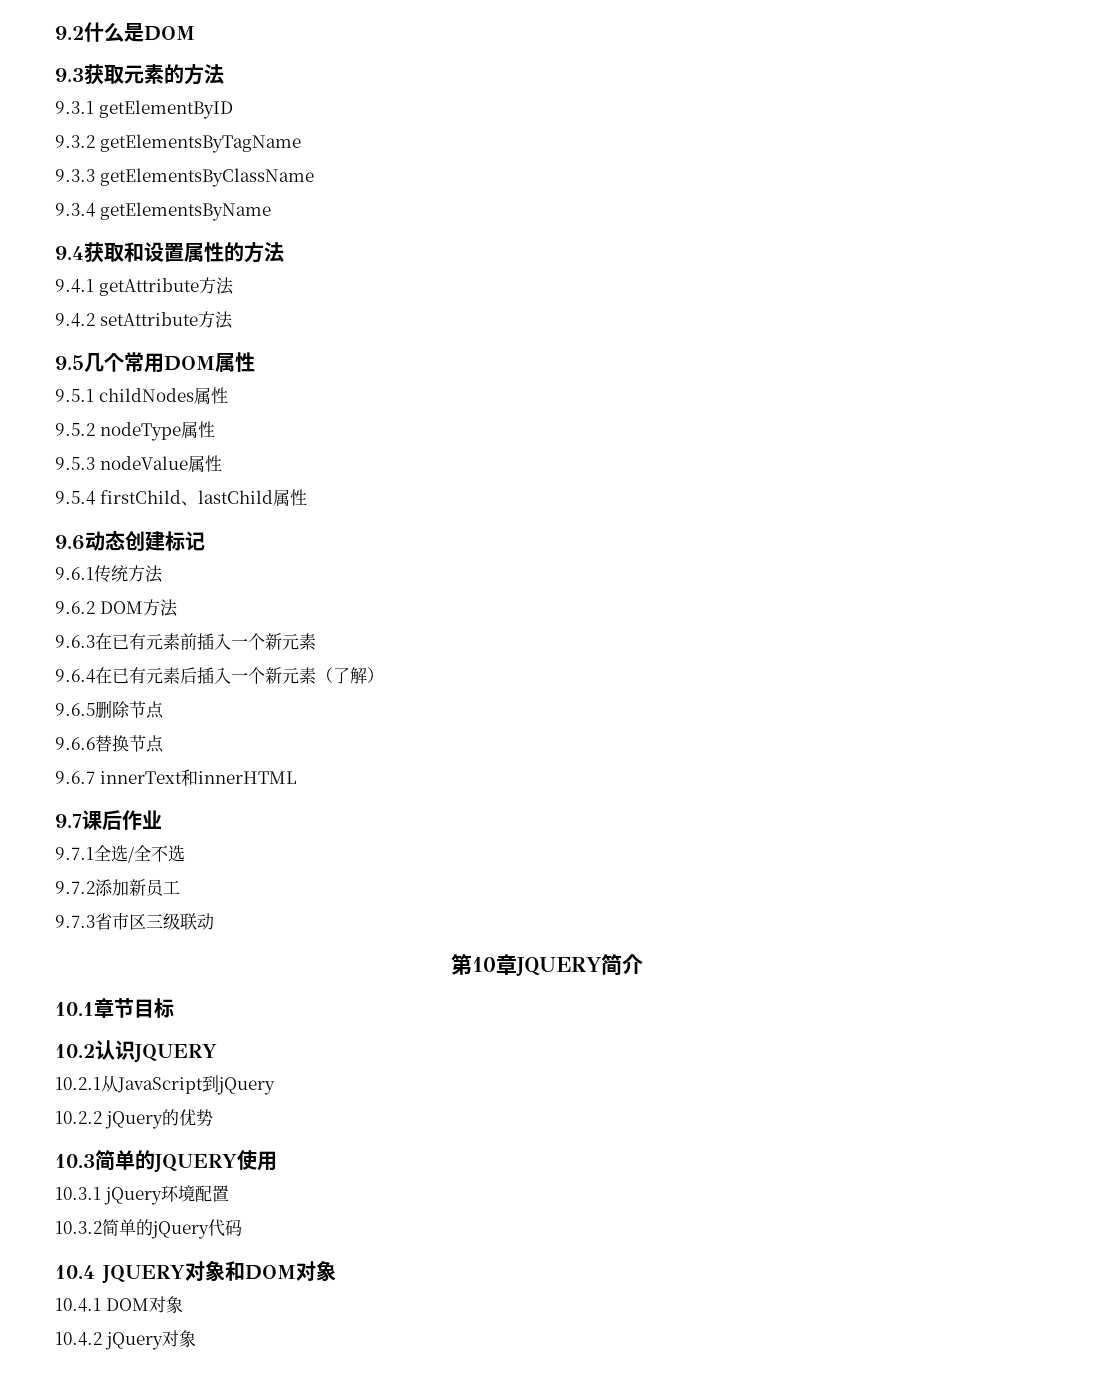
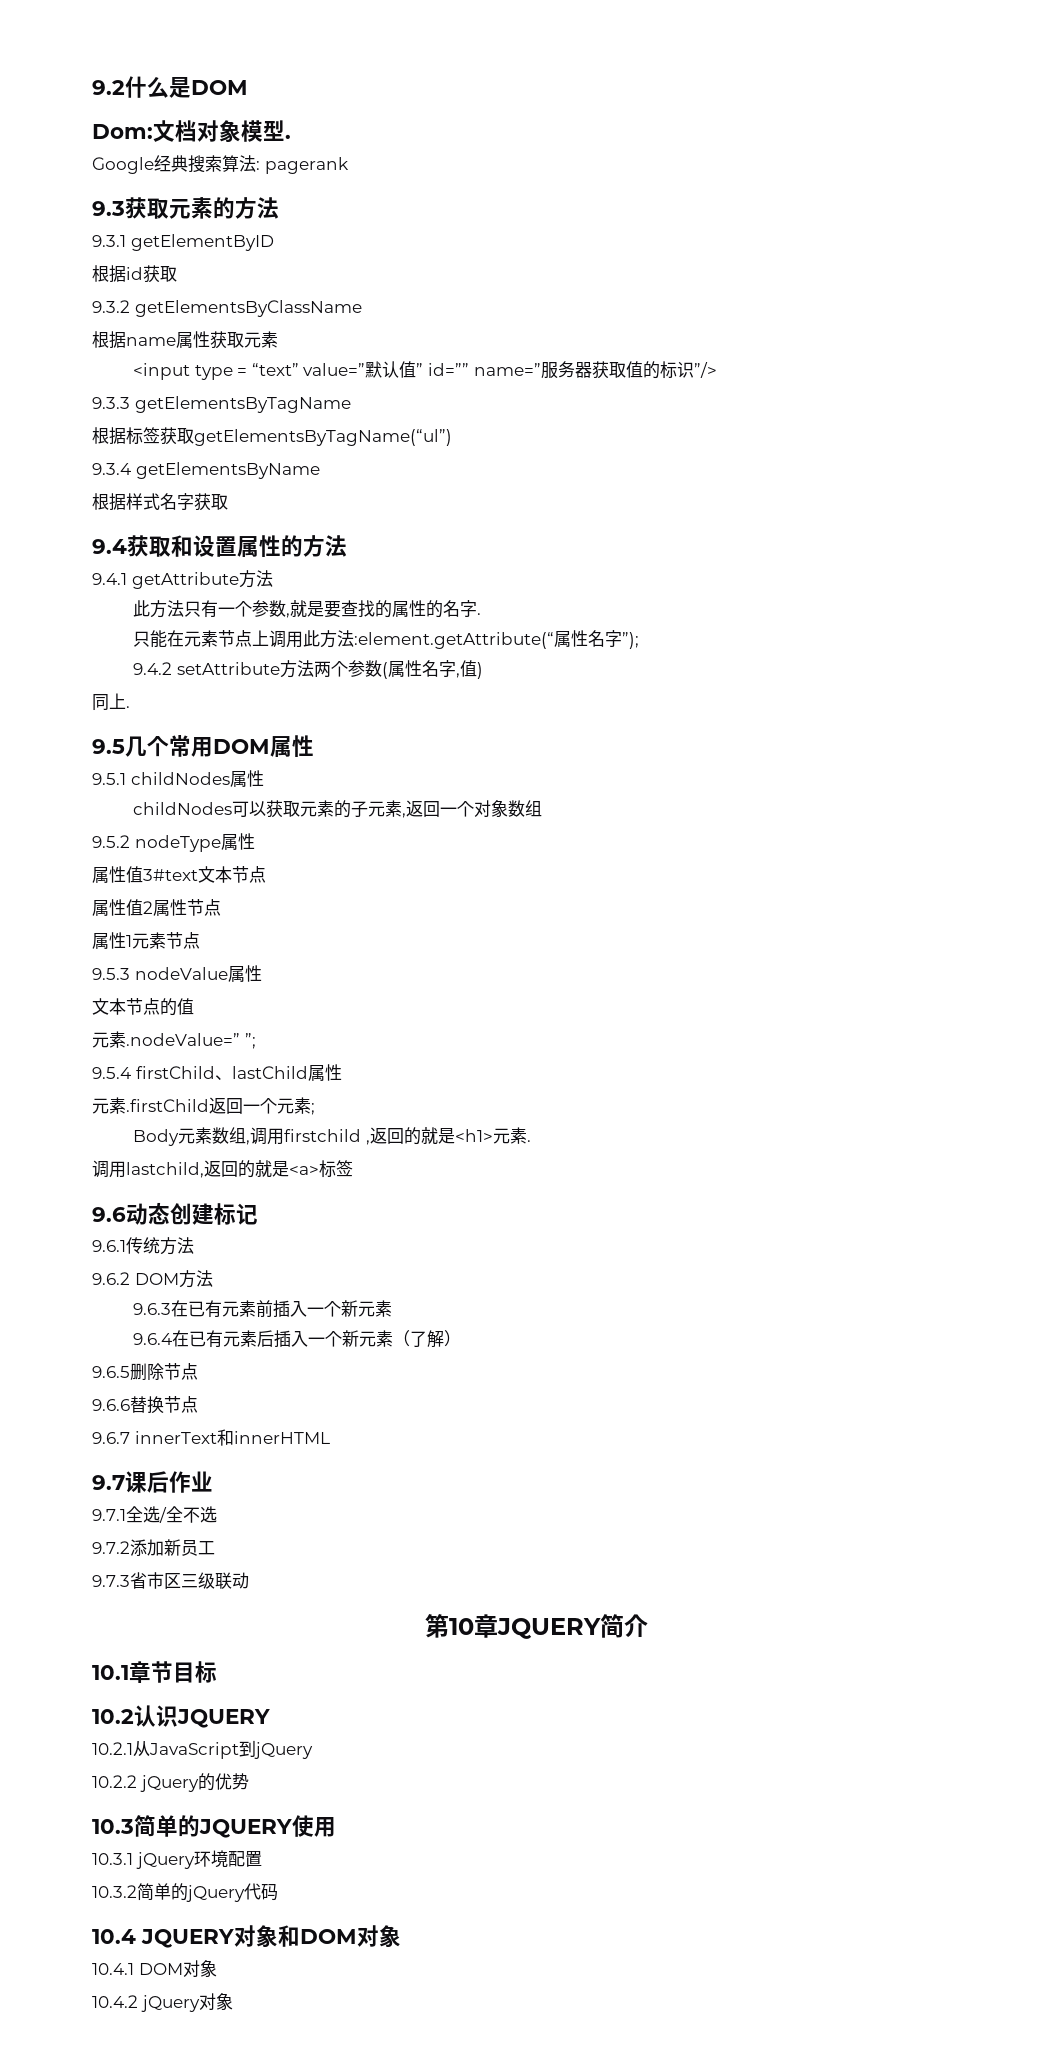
+ Dom:文档对象模型.
+ Google经典搜索算法: pagerank
- 9.3.2 getElementsByTagName
- 9.3.3 getElementsByClassName
+ 根据id获取
+ 9.3.2 getElementsByClassName
+ 根据name属性获取元素
+ <input type = “text” value=”默认值” id=”” name=”服务器获取值的标识”/>
+ 9.3.3 getElementsByTagName
+ 根据标签获取getElementsByTagName(“ul”)
  9.3.4 getElementsByName
+ 根据样式名字获取
- 9.4.2 setAttribute方法
+ 此方法只有一个参数,就是要查找的属性的名字.
+ 只能在元素节点上调用此方法:element.getAttribute(“属性名字”);
+ 9.4.2 setAttribute方法两个参数(属性名字,值)
+ 同上.
+ childNodes可以获取元素的子元素,返回一个对象数组
  9.5.2 nodeType属性
+ 属性值3#text文本节点
+ 属性值2属性节点
+ 属性1元素节点
  9.5.3 nodeValue属性
+ 文本节点的值
+ 元素.nodeValue=” ”;
+ 元素.firstChild返回一个元素;
+ Body元素数组,调用firstchild ,返回的就是<h1>元素.
+ 调用lastchild,返回的就是<a>标签

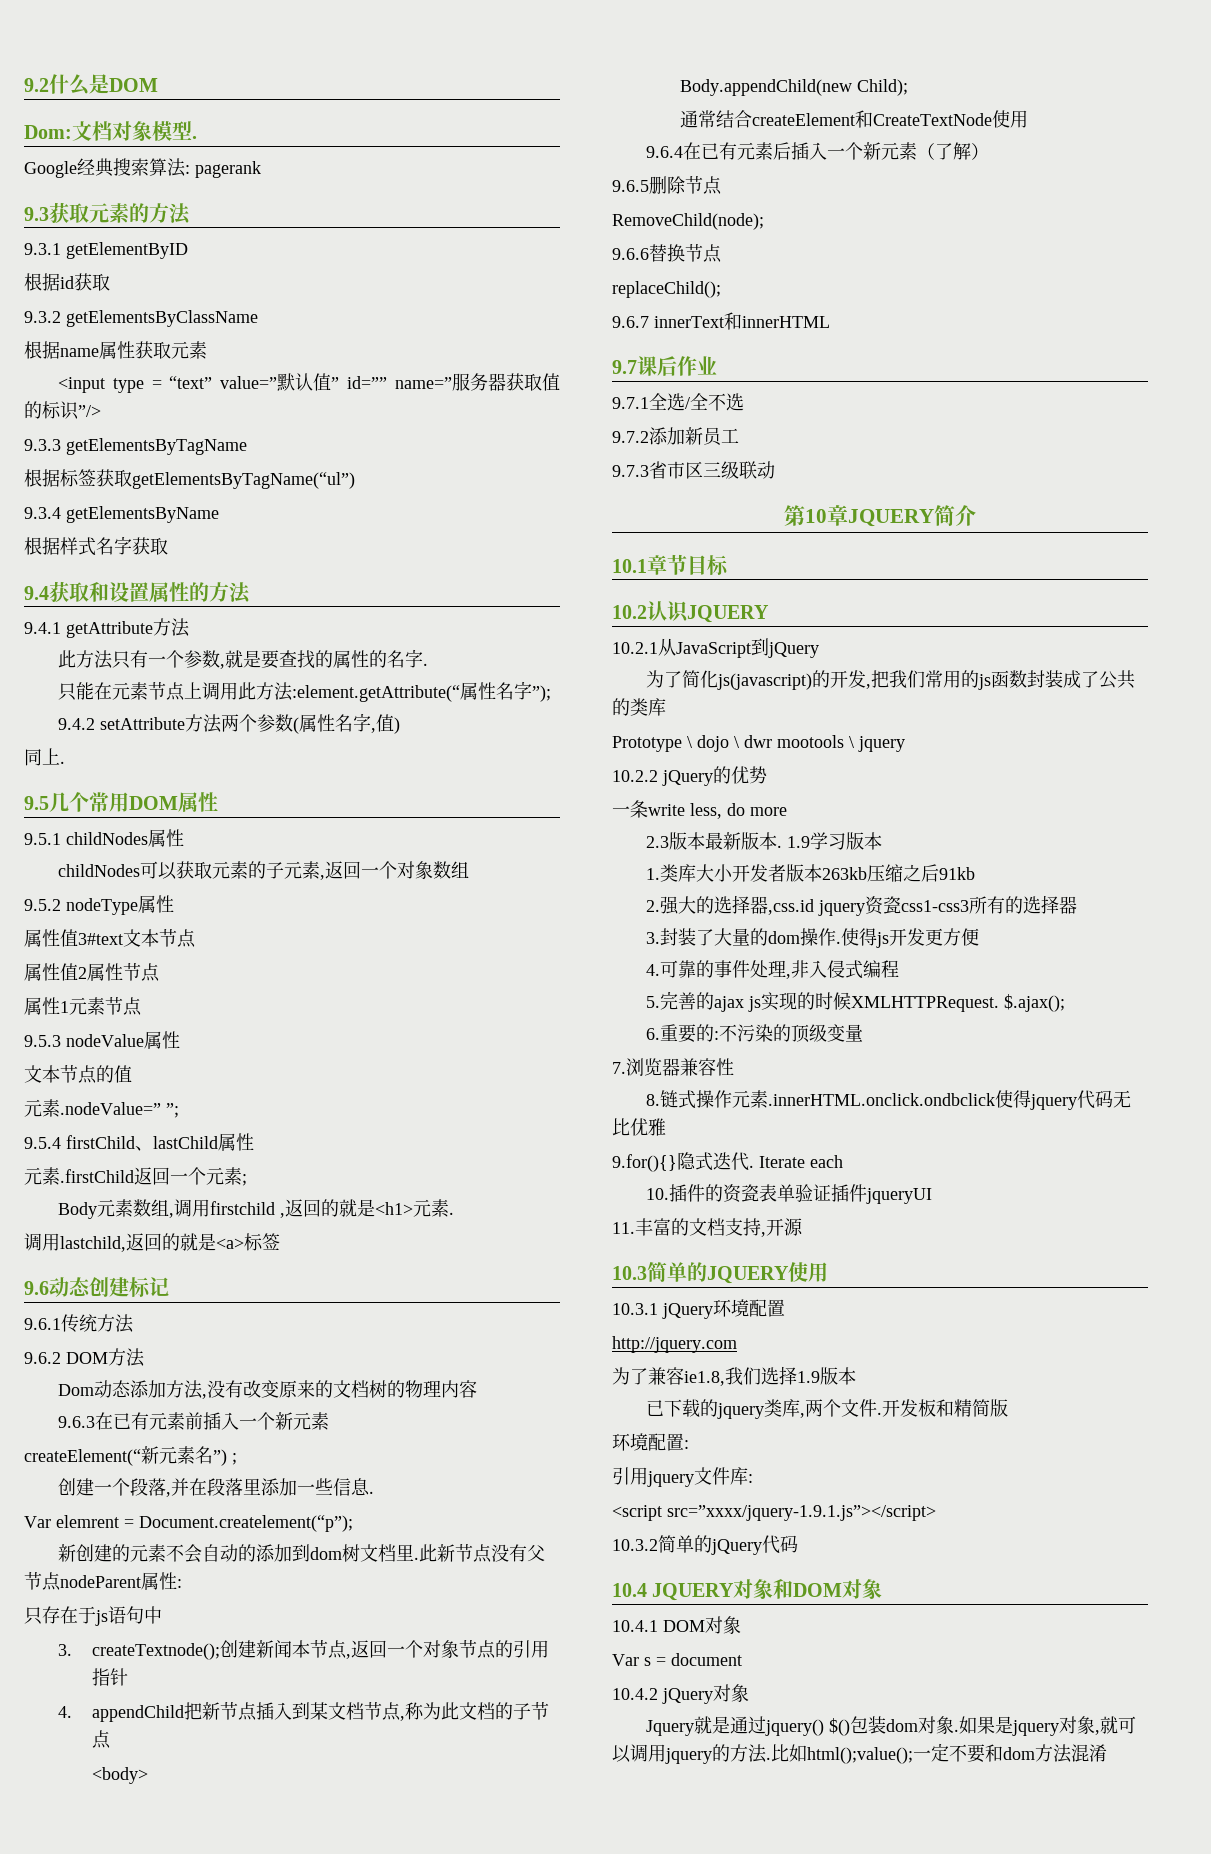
+ Dom动态添加方法,没有改变原来的文档树的物理内容
+ createElement(“新元素名”) ;
+ 创建一个段落,并在段落里添加一些信息.
+ Var elemrent = Document.createlement(“p”);
+ 新创建的元素不会自动的添加到dom树文档里.此新节点没有父节点nodeParent属性:
+ 只存在于js语句中
+ 3. createTextnode();创建新闻本节点,返回一个对象节点的引用指针
+ 4. appendChild把新节点插入到某文档节点,称为此文档的子节点
+ <body>
+ Body.appendChild(new Child);
+ 通常结合createElement和CreateTextNode使用
+ RemoveChild(node);
+ replaceChild();
+ 为了简化js(javascript)的开发,把我们常用的js函数封装成了公共的类库
+ Prototype \ dojo \ dwr mootools \ jquery
  10.2.2 jQuery的优势
+ 一条write less, do more
+ 2.3版本最新版本. 1.9学习版本
+ 1.类库大小开发者版本263kb压缩之后91kb
+ 2.强大的选择器,css.id jquery资瓷css1-css3所有的选择器
+ 3.封装了大量的dom操作.使得js开发更方便
+ 4.可靠的事件处理,非入侵式编程
+ 5.完善的ajax js实现的时候XMLHTTPRequest. $.ajax();
+ 6.重要的:不污染的顶级变量
+ 7.浏览器兼容性
+ 8.链式操作元素.innerHTML.onclick.ondbclick使得jquery代码无比优雅
+ 9.for(){}隐式迭代. Iterate each
+ 10.插件的资瓷表单验证插件jqueryUI
+ 11.丰富的文档支持,开源
+ http://jquery.com
+ 为了兼容ie1.8,我们选择1.9版本
+ 已下载的jquery类库,两个文件.开发板和精简版
+ 环境配置:
+ 引用jquery文件库:
+ <script src=”xxxx/jquery-1.9.1.js”></script>
+ Var s = document
+ Jquery就是通过jquery() $()包装dom对象.如果是jquery对象,就可以调用jquery的方法.比如html();value();一定不要和dom方法混淆

